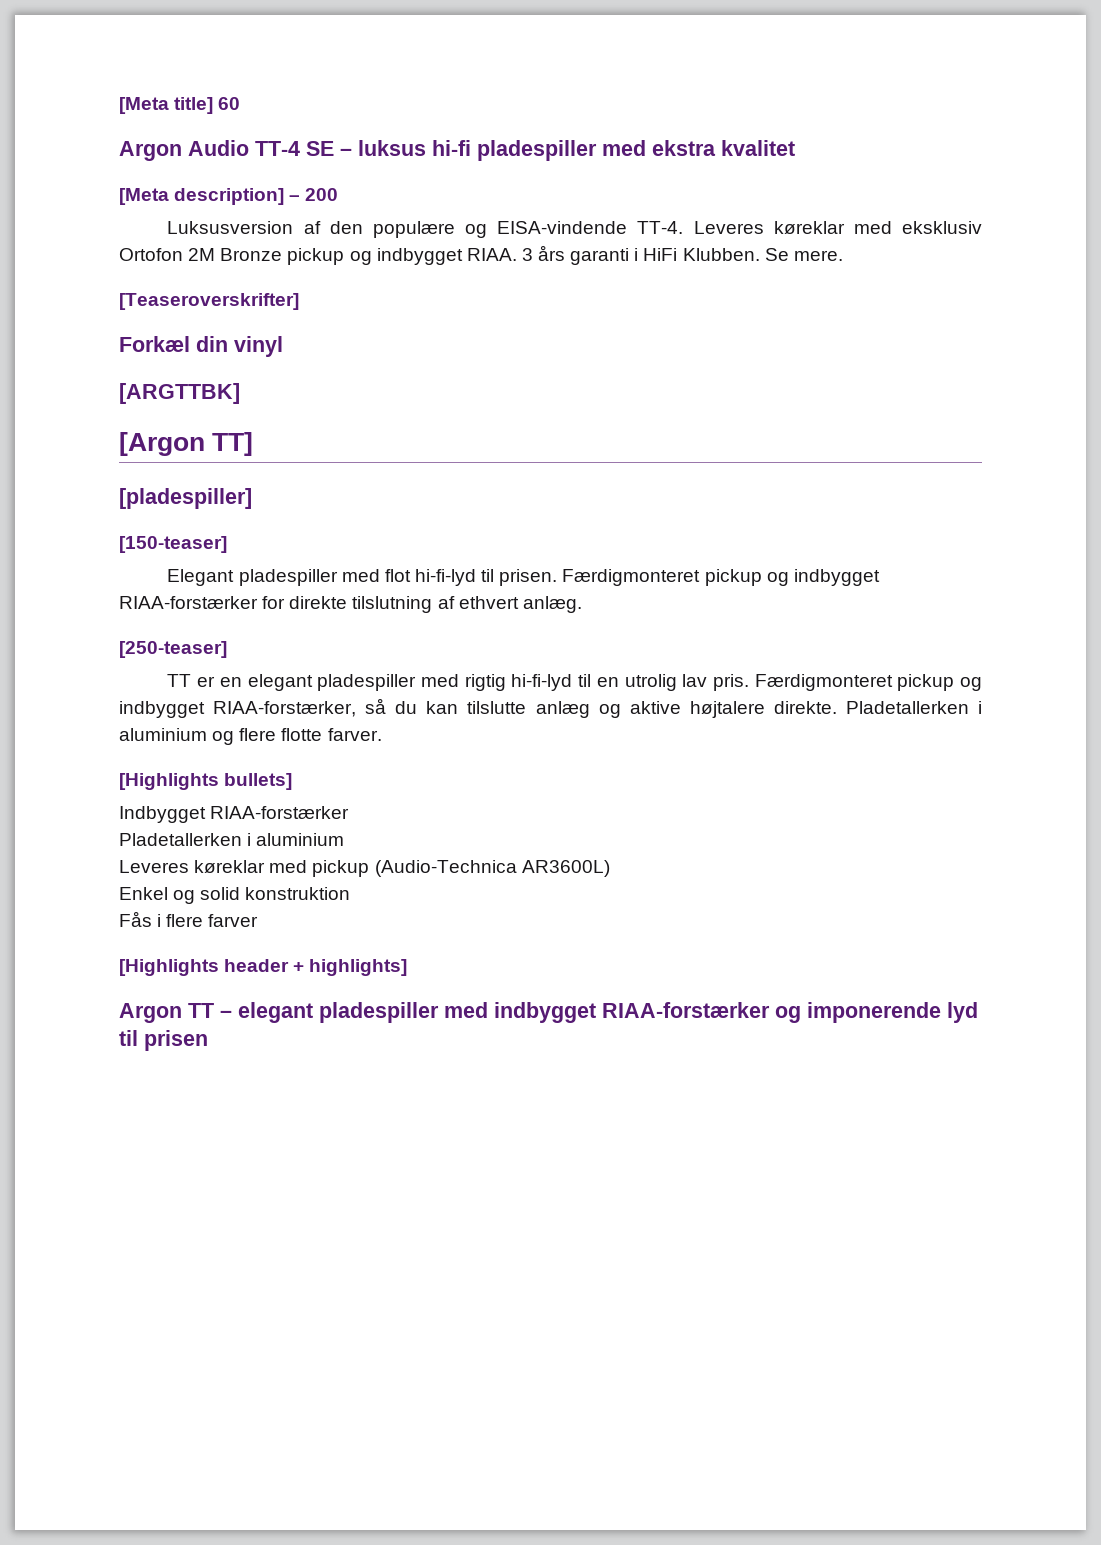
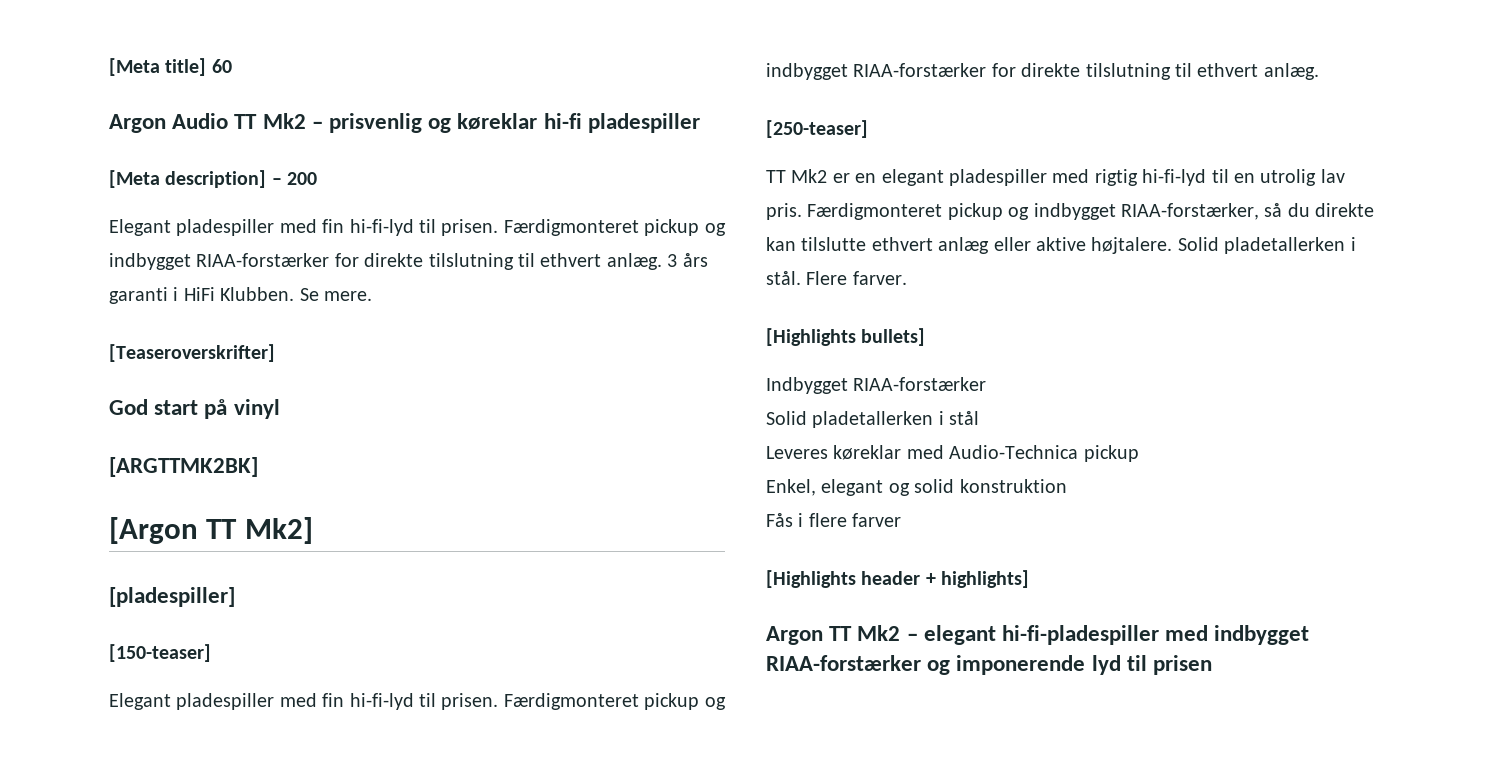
- Argon Audio TT-4 SE – luksus hi-fi pladespiller med ekstra kvalitet
+ Argon Audio TT Mk2 – prisvenlig og køreklar hi-fi pladespiller
  [Meta description] – 200
- Luksusversion af den populære og EISA-vindende TT-4. Leveres køreklar med eksklusiv Ortofon 2M Bronze pickup og indbygget RIAA.
+ Elegant pladespiller med fin hi-fi-lyd til prisen. Færdigmonteret pickup og indbygget RIAA-forstærker for direkte tilslutning til ethvert anlæg.
- Forkæl din vinyl
+ God start på vinyl
- [ARGTTBK]
+ [ARGTTMK2BK]
- [Argon TT]
+ [Argon TT Mk2]
  [150-teaser]
- Elegant pladespiller med flot hi-fi-lyd til prisen. Færdigmonteret pickup og indbygget RIAA-forstærker for direkte tilslutning af ethvert anlæg.
+ Elegant pladespiller med fin hi-fi-lyd til prisen. Færdigmonteret pickup og indbygget RIAA-forstærker for direkte tilslutning til ethvert anlæg.
- TT er en elegant pladespiller med rigtig hi-fi-lyd til en utrolig lav pris.
+ TT Mk2 er en elegant pladespiller med rigtig hi-fi-lyd til en utrolig lav pris.
- Færdigmonteret pickup og indbygget RIAA-forstærker, så du kan tilslutte anlæg og aktive højtalere direkte. Pladetallerken i aluminium og flere flotte farver.
+ Færdigmonteret pickup og indbygget RIAA-forstærker, så du direkte kan tilslutte ethvert anlæg eller aktive højtalere. Solid pladetallerken i stål. Flere farver.
  Indbygget RIAA-forstærker
- Pladetallerken i aluminium
- Leveres køreklar med pickup (Audio-Technica AR3600L)
- Enkel og solid konstruktion
+ Solid pladetallerken i stål
+ Leveres køreklar med Audio-Technica pickup
+ Enkel, elegant og solid konstruktion
- Argon TT – elegant pladespiller med indbygget RIAA-forstærker og imponerende lyd til prisen
+ Argon TT Mk2 – elegant hi-fi-pladespiller med indbygget RIAA-forstærker og imponerende lyd til prisen

